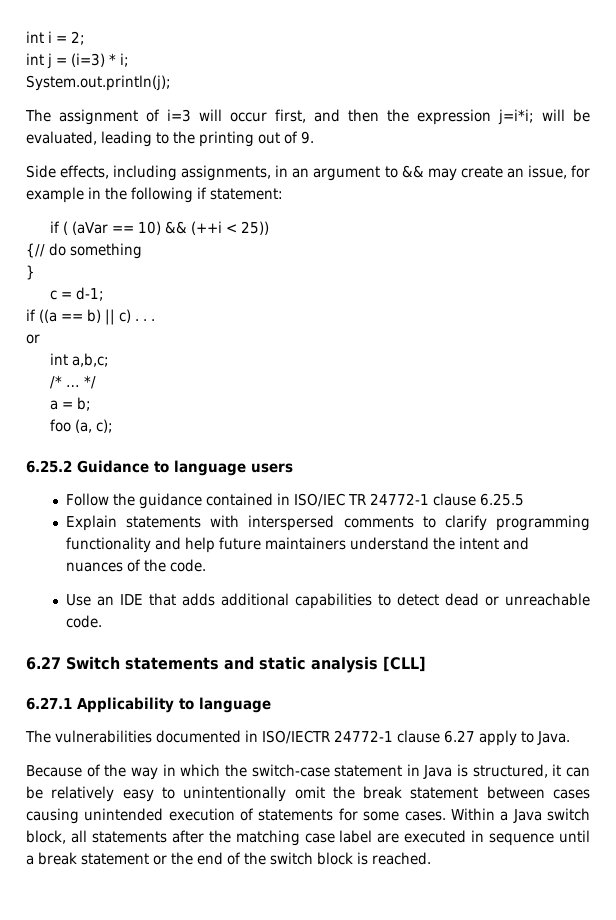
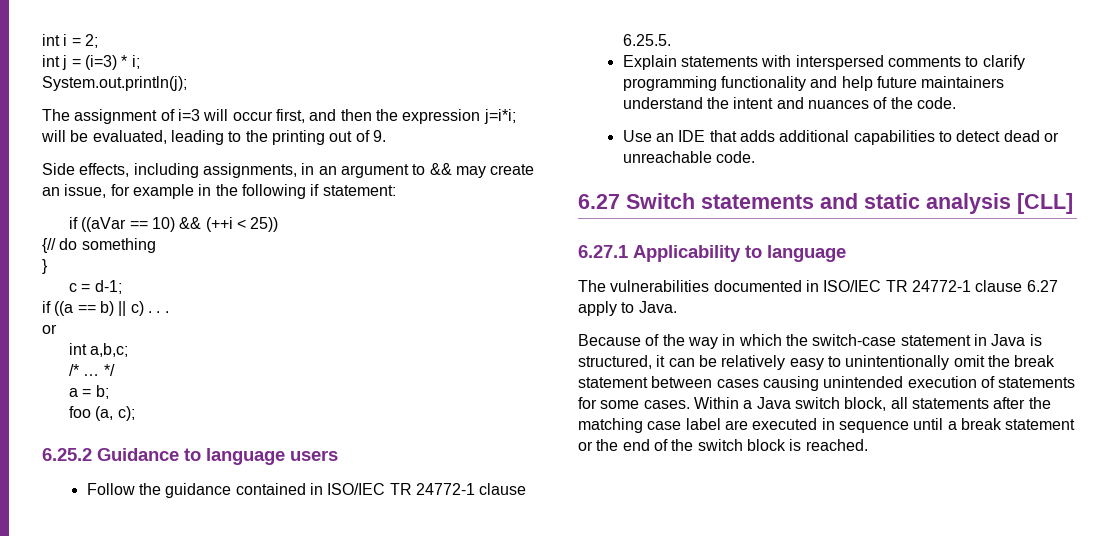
- if ( (aVar == 10) && (++i < 25))
+ if ((aVar == 10) && (++i < 25))
- Follow the guidance contained in ISO/IEC TR 24772-1 clause 6.25.5
+ Follow the guidance contained in ISO/IEC TR 24772-1 clause 6.25.5.
- The vulnerabilities documented in ISO/IECTR 24772-1 clause 6.27 apply to Java.
+ The vulnerabilities documented in ISO/IEC TR 24772-1 clause 6.27 apply to Java.

